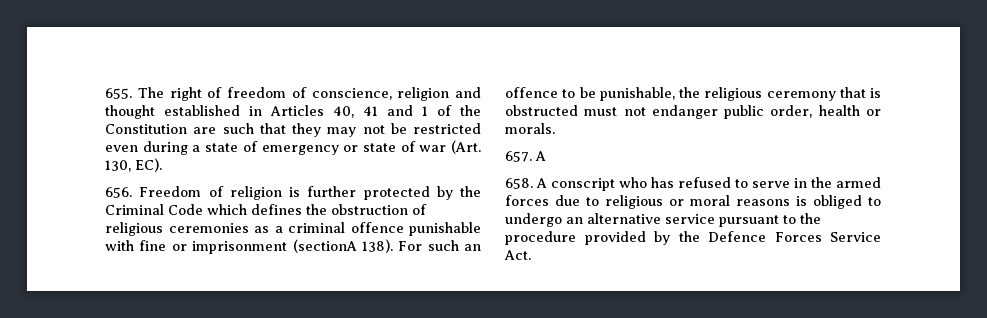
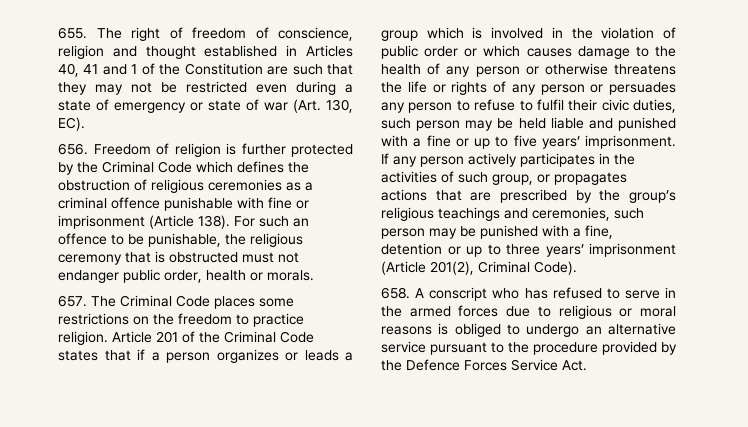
- 656. Freedom of religion is further protected by the Criminal Code which defines the obstruction of religious ceremonies as a criminal offence punishable with fine or imprisonment (sectionA 138).
+ 656. Freedom of religion is further protected by the Criminal Code which defines the obstruction of religious ceremonies as a criminal offence punishable with fine or imprisonment (Article 138).
- 657. A
+ 657. The Criminal Code places some restrictions on the freedom to practice religion. Article 201 of the Criminal Code states that if a person organizes or leads a group which is involved in the violation of public order or which causes damage to the health of any person or otherwise threatens the life or rights of any person or persuades any person to refuse to fulfil their civic duties, such person may be held liable and punished with a fine or up to five years’ imprisonment. If any person actively participates in the activities of such group, or propagates actions that are prescribed by the group’s religious teachings and ceremonies, such person may be punished with a fine, detention or up to three years’ imprisonment (Article 201(2), Criminal Code).

